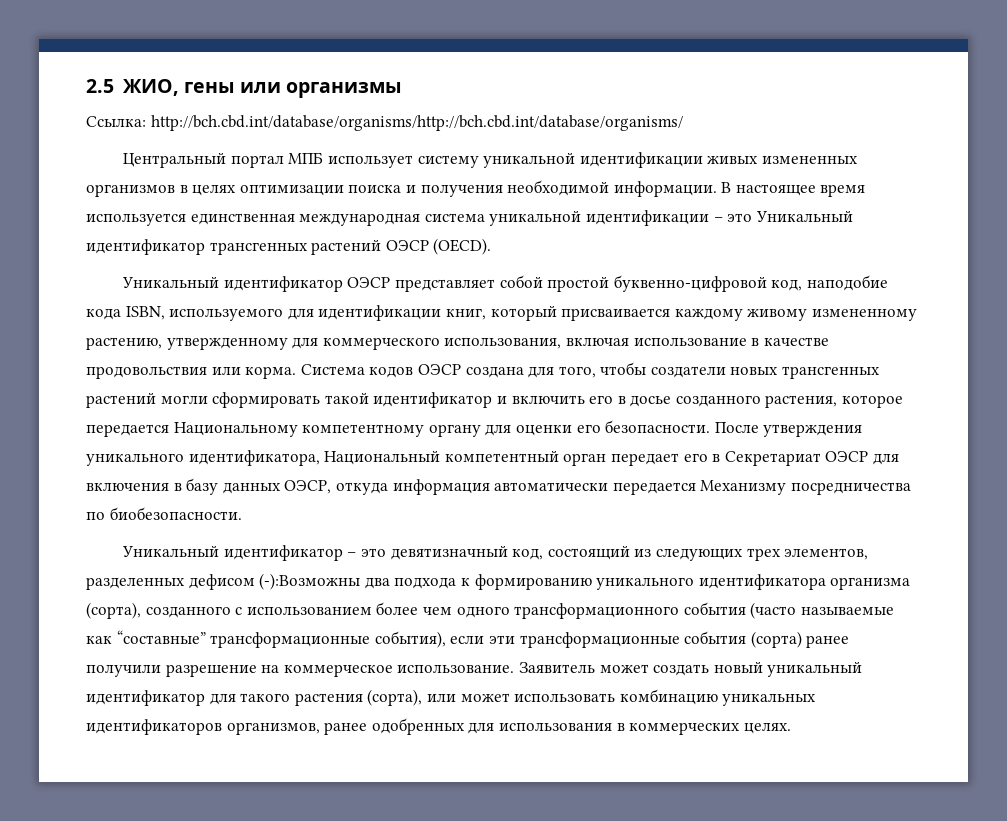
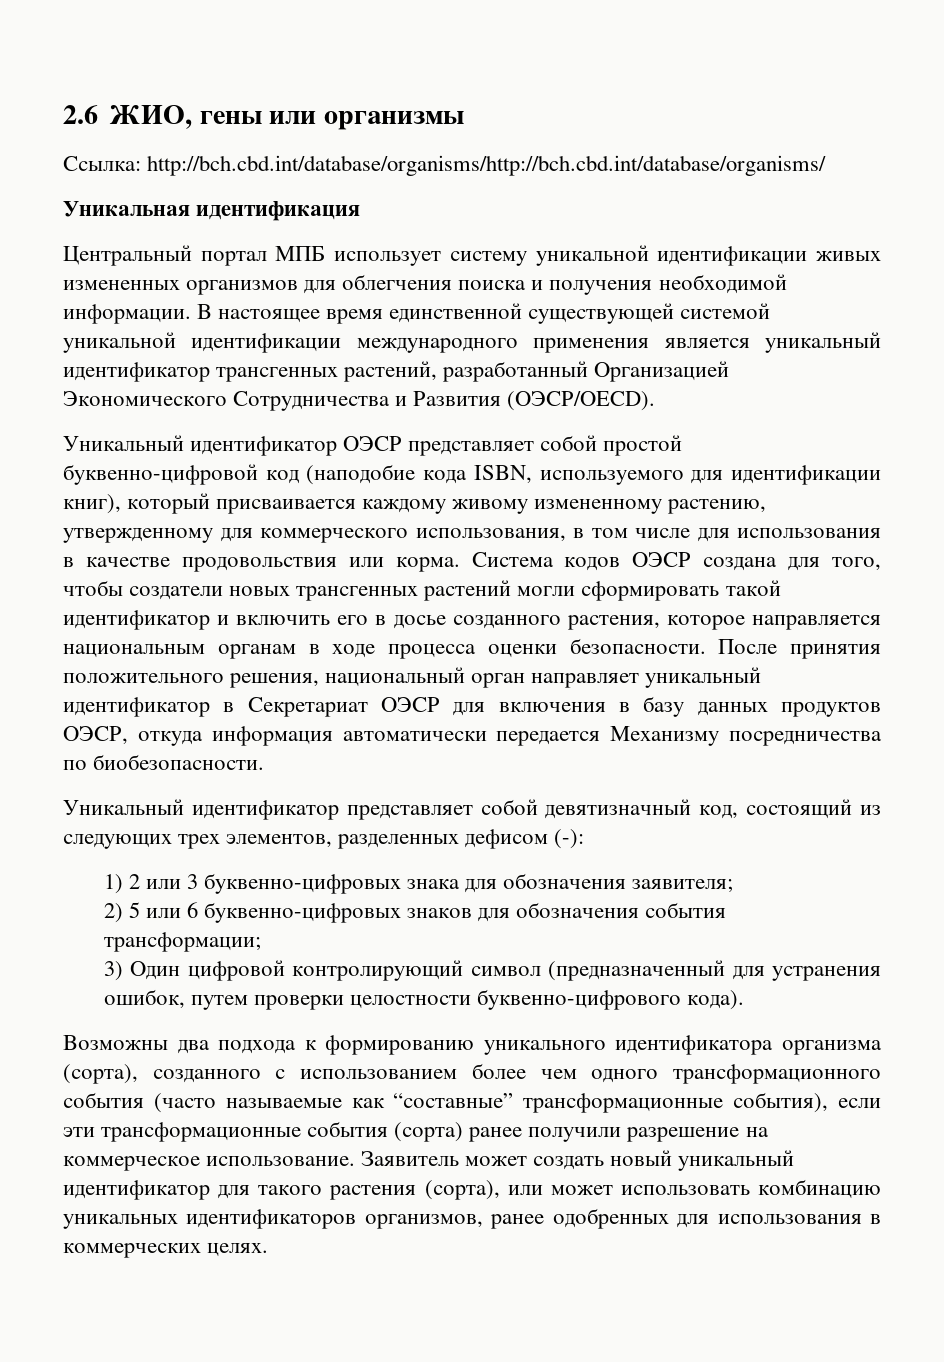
- 2.5 ЖИО, гены или организмы
+ 2.6 ЖИО, гены или организмы
+ Уникальная идентификация
- Центральный портал МПБ использует систему уникальной идентификации живых измененных организмов в целях оптимизации поиска и получения необходимой информации.
+ Центральный портал МПБ использует систему уникальной идентификации живых измененных организмов для облегчения поиска и получения необходимой информации.
- В настоящее время используется единственная международная система уникальной идентификации – это Уникальный идентификатор трансгенных растений ОЭСР (OECD).
+ В настоящее время единственной существующей системой уникальной идентификации международного применения является уникальный идентификатор трансгенных растений, разработанный Организацией Экономического Сотрудничества и Развития (ОЭСР/OECD).
- Уникальный идентификатор ОЭСР представляет собой простой буквенно-цифровой код, наподобие кода ISBN, используемого для идентификации книг, который присваивается каждому живому измененному растению, утвержденному для коммерческого использования, включая использование в качестве продовольствия или корма.
+ Уникальный идентификатор ОЭСР представляет собой простой буквенно-цифровой код (наподобие кода ISBN, используемого для идентификации книг), который присваивается каждому живому измененному растению, утвержденному для коммерческого использования, в том числе для использования в качестве продовольствия или корма.
- Система кодов ОЭСР создана для того, чтобы создатели новых трансгенных растений могли сформировать такой идентификатор и включить его в досье созданного растения, которое передается Национальному компетентному органу для оценки его безопасности. После утверждения уникального идентификатора, Национальный компетентный орган передает его в Секретариат ОЭСР для включения в базу данных ОЭСР, откуда информация автоматически передается Механизму посредничества по биобезопасности.
+ Система кодов ОЭСР создана для того, чтобы создатели новых трансгенных растений могли сформировать такой идентификатор и включить его в досье созданного растения, которое направляется национальным органам в ходе процесса оценки безопасности. После принятия положительного решения, национальный орган направляет уникальный идентификатор в Секретариат ОЭСР для включения в базу данных продуктов ОЭСР, откуда информация автоматически передается Механизму посредничества по биобезопасности.
- Уникальный идентификатор – это девятизначный код, состоящий из следующих трех элементов, разделенных дефисом (-):Возможны два подхода к формированию уникального идентификатора организма (сорта), созданного с использованием более чем одного трансформационного события (часто называемые как “составные” трансформационные события), если эти трансформационные события (сорта) ранее получили разрешение на коммерческое использование.
+ Уникальный идентификатор представляет собой девятизначный код, состоящий из следующих трех элементов, разделенных дефисом (-):
+ 1) 2 или 3 буквенно-цифровых знака для обозначения заявителя;
+ 2) 5 или 6 буквенно-цифровых знаков для обозначения события трансформации;
+ 3) Один цифровой контролирующий символ (предназначенный для устранения ошибок, путем проверки целостности буквенно-цифрового кода).
+ Возможны два подхода к формированию уникального идентификатора организма (сорта), созданного с использованием более чем одного трансформационного события (часто называемые как “составные” трансформационные события), если эти трансформационные события (сорта) ранее получили разрешение на коммерческое использование.

